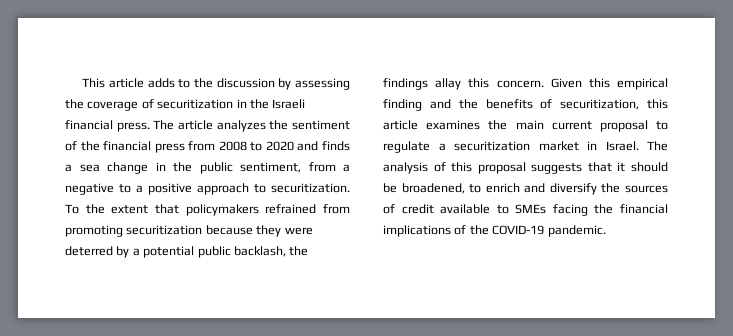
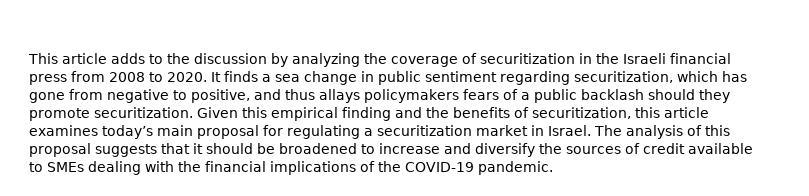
- This article adds to the discussion by assessing the coverage of securitization in the Israeli financial press. The article analyzes the sentiment of the financial press from 2008 to 2020 and finds a sea change in the public sentiment, from a negative to a positive approach to securitization. To the extent that policymakers refrained from promoting securitization because they were deterred by a potential public backlash, the findings allay this concern.
+ This article adds to the discussion by analyzing the coverage of securitization in the Israeli financial press from 2008 to 2020. It finds a sea change in public sentiment regarding securitization, which has gone from negative to positive, and thus allays policymakers fears of a public backlash should they promote securitization.
- Given this empirical finding and the benefits of securitization, this article examines the main current proposal to regulate a securitization market in Israel.
+ Given this empirical finding and the benefits of securitization, this article examines today’s main proposal for regulating a securitization market in Israel.
- The analysis of this proposal suggests that it should be broadened, to enrich and diversify the sources of credit available to SMEs facing the financial implications of the COVID-19 pandemic.
+ The analysis of this proposal suggests that it should be broadened to increase and diversify the sources of credit available to SMEs dealing with the financial implications of the COVID-19 pandemic.

